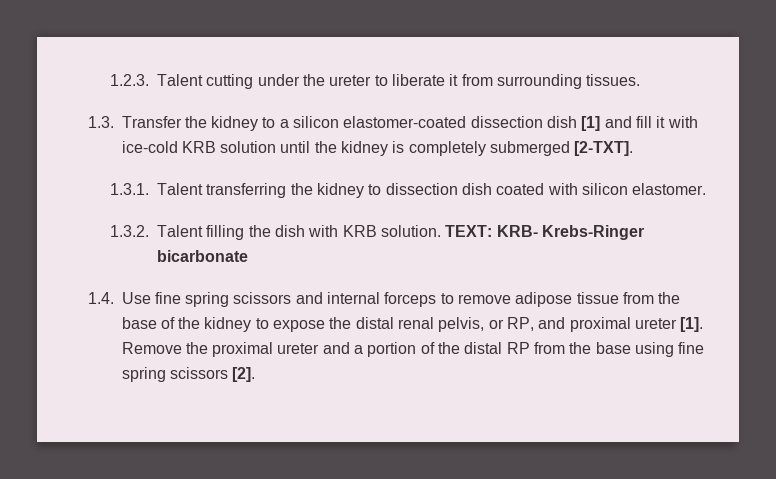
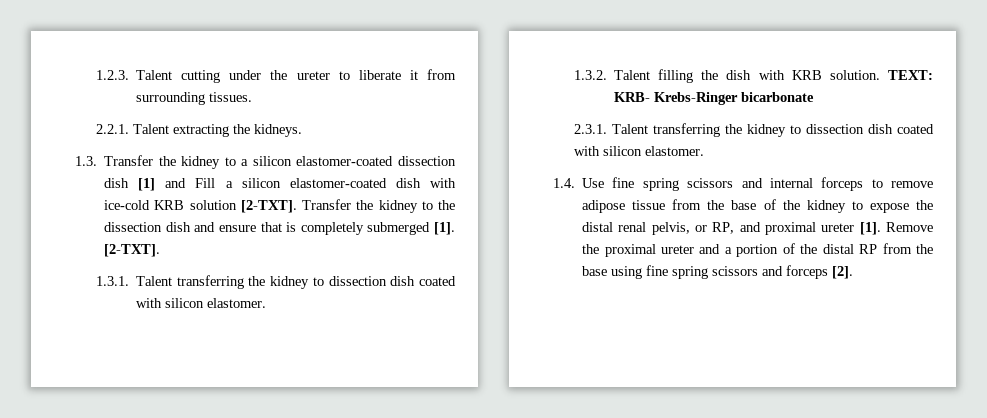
+ 2.2.1. Talent extracting the kidneys.
- 1.3. Transfer the kidney to a silicon elastomer-coated dissection dish [1] and fill it with ice-cold KRB solution until the kidney is completely submerged [2-TXT].
+ 1.3. Transfer the kidney to a silicon elastomer-coated dissection dish [1] and Fill a silicon elastomer-coated dish with ice-cold KRB solution [2-TXT]. Transfer the kidney to the dissection dish and ensure that is completely submerged [1]. [2-TXT].
+ 2.3.1. Talent transferring the kidney to dissection dish coated with silicon elastomer.
- Remove the proximal ureter and a portion of the distal RP from the base using fine spring scissors [2].
+ Remove the proximal ureter and a portion of the distal RP from the base using fine spring scissors and forceps [2].

